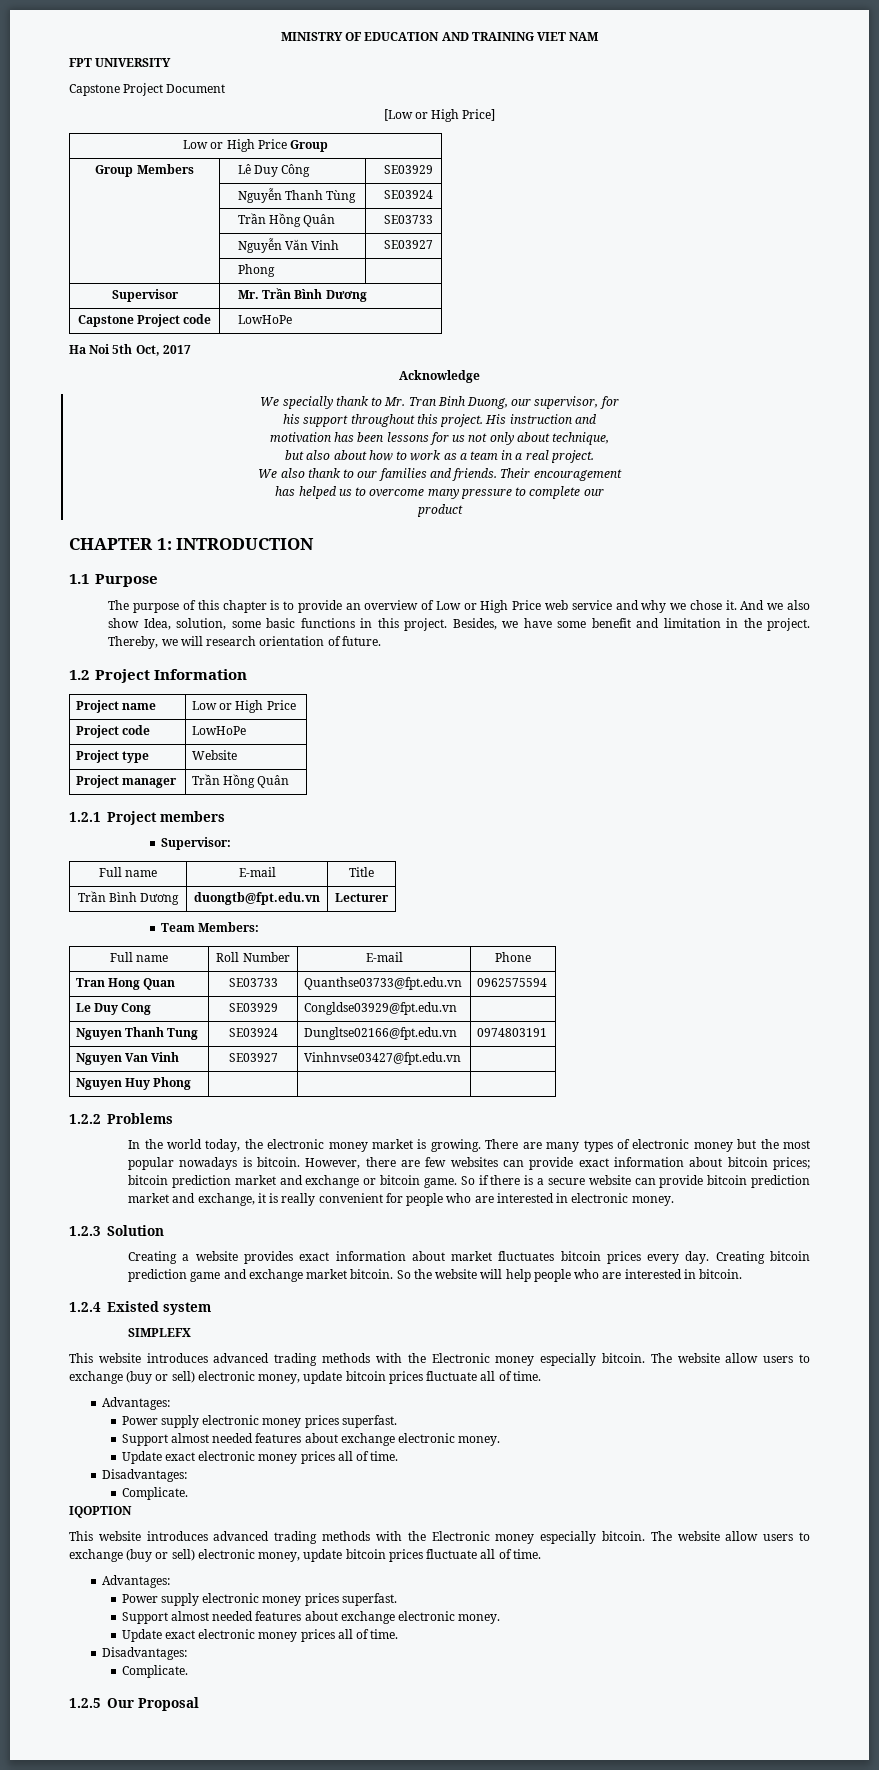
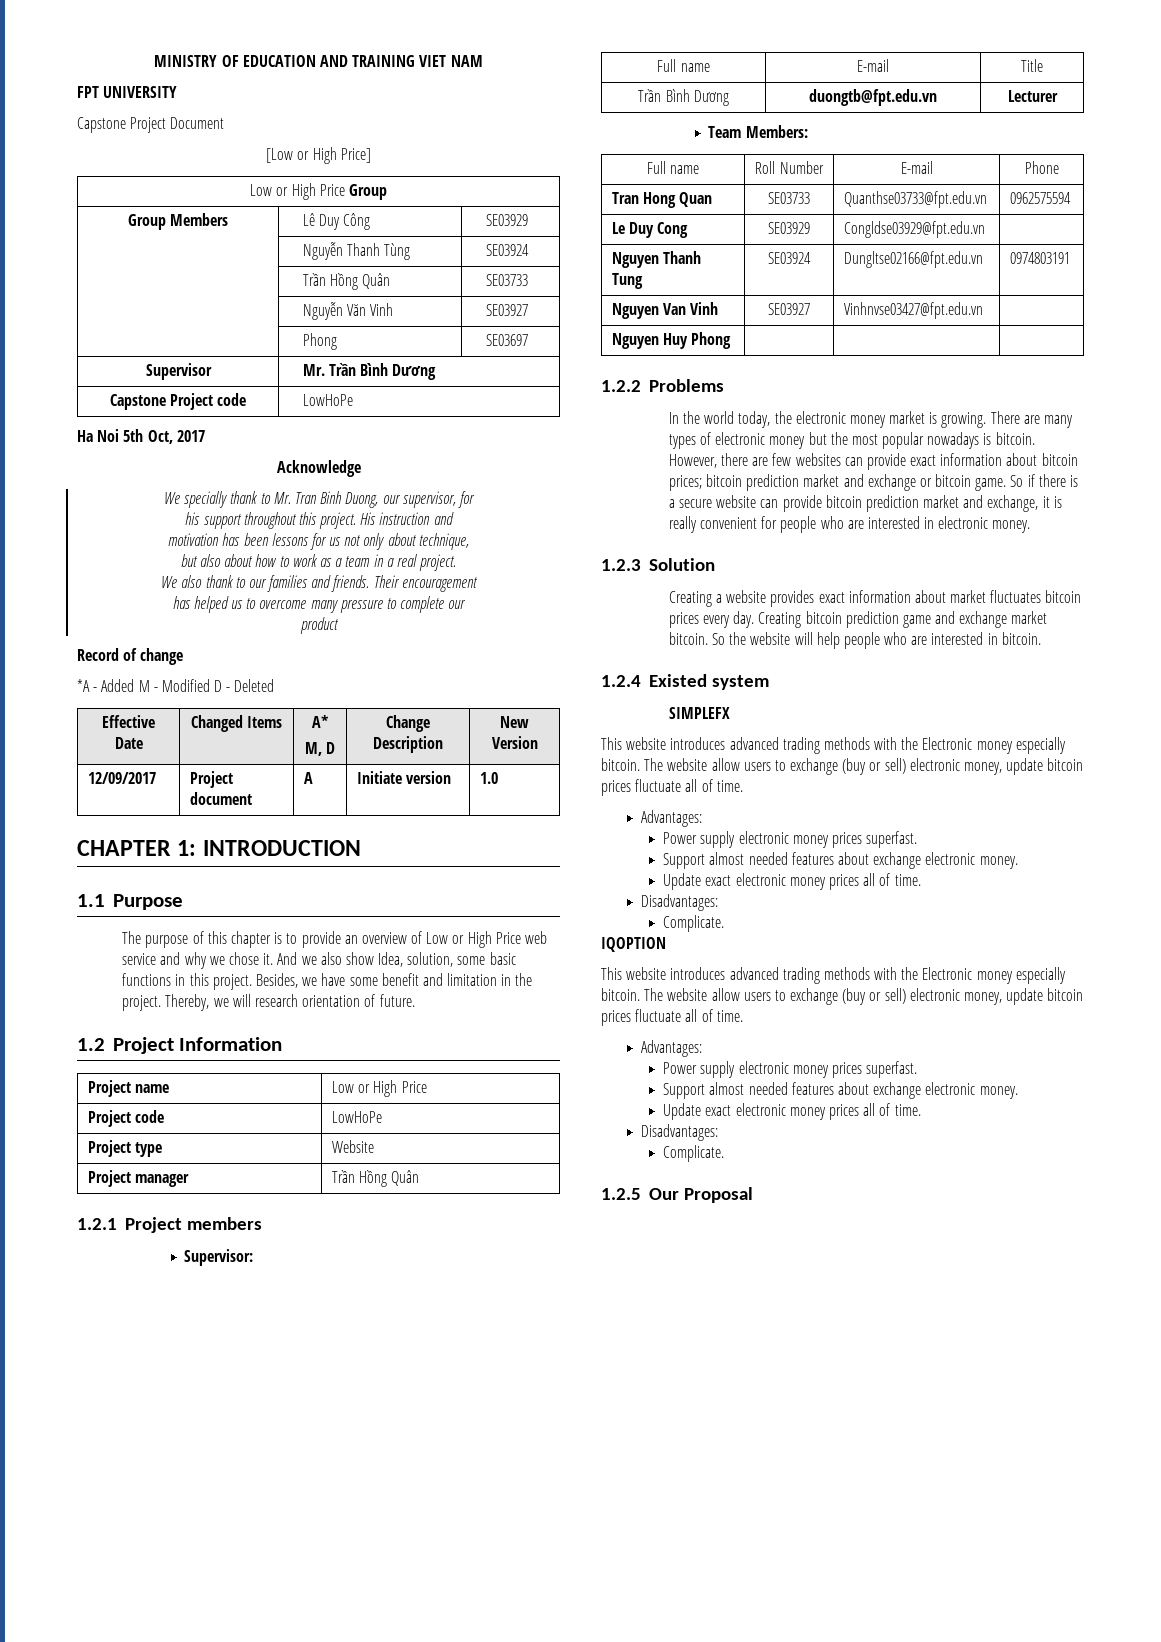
- | Phong |
+ | Phong | SE03697
+ Record of change
+ *A - Added M - Modified D - Deleted
+ Effective Date | Changed Items | A*
+ M, D | Change Description | New Version
+ 12/09/2017 | Project document | A | Initiate version | 1.0

